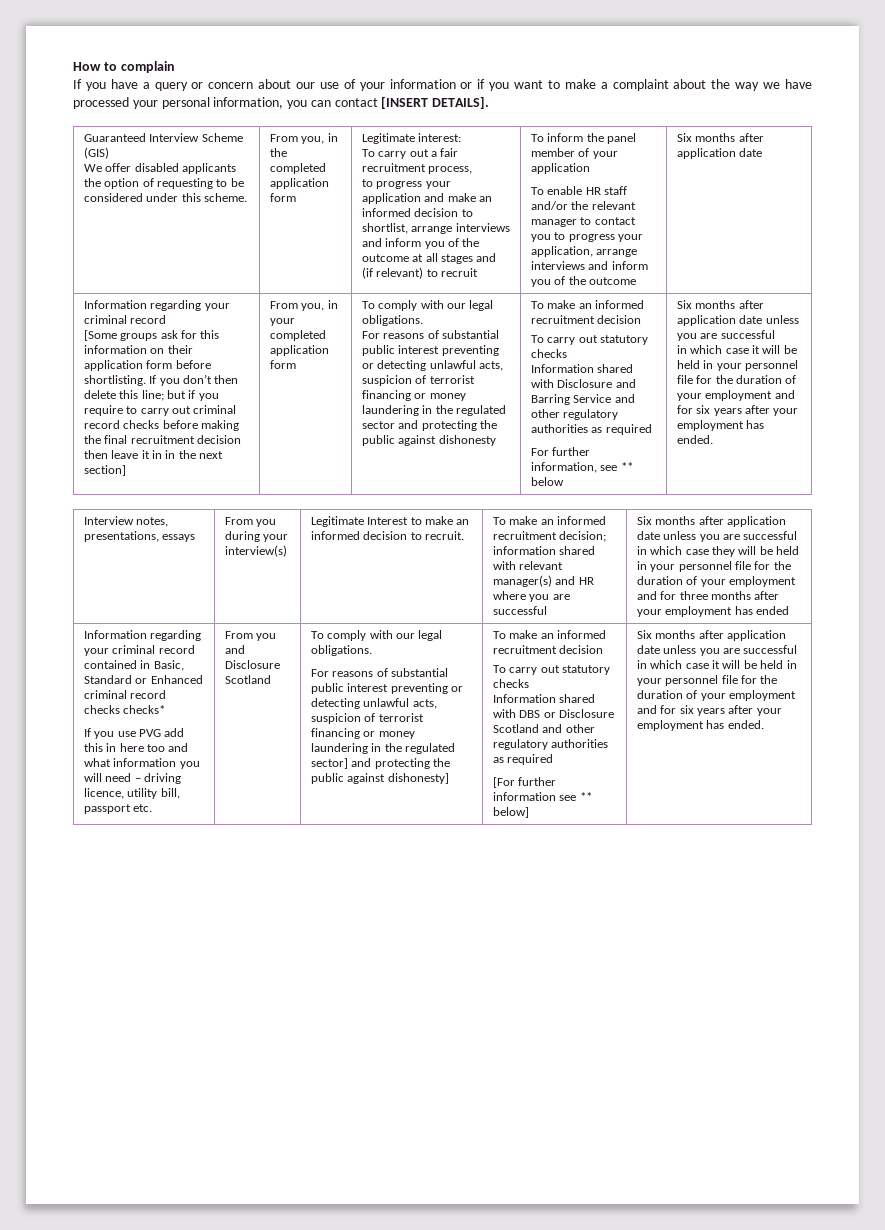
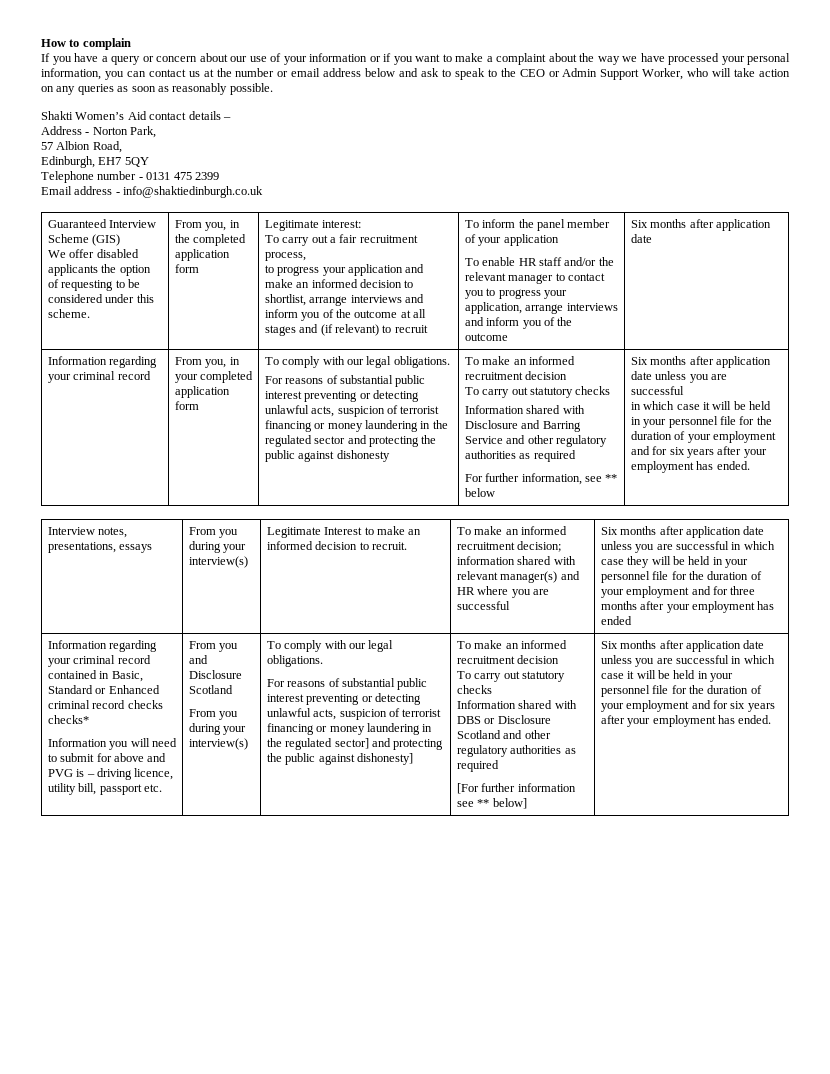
- If you have a query or concern about our use of your information or if you want to make a complaint about the way we have processed your personal information, you can contact [INSERT DETAILS].
+ If you have a query or concern about our use of your information or if you want to make a complaint about the way we have processed your personal information, you can contact us at the number or email address below and ask to speak to the CEO or Admin Support Worker, who will take action on any queries as soon as reasonably possible.
+ Shakti Women’s Aid contact details –
+ Address - Norton Park,
+ 57 Albion Road,
+ Edinburgh, EH7 5QY
+ Telephone number - 0131 475 2399
+ Email address - info@shaktiedinburgh.co.uk
- [Some groups ask for this information on their application form before shortlisting. If you don’t then delete this line; but if you require to carry out criminal record checks before making the final recruitment decision then leave it in in the next section]
- If you use PVG add this in here too and what information you will need – driving licence, utility bill, passport etc.
+ Information you will need to submit for above and PVG is – driving licence, utility bill, passport etc.
  From you and Disclosure Scotland
+ From you during your interview(s)

